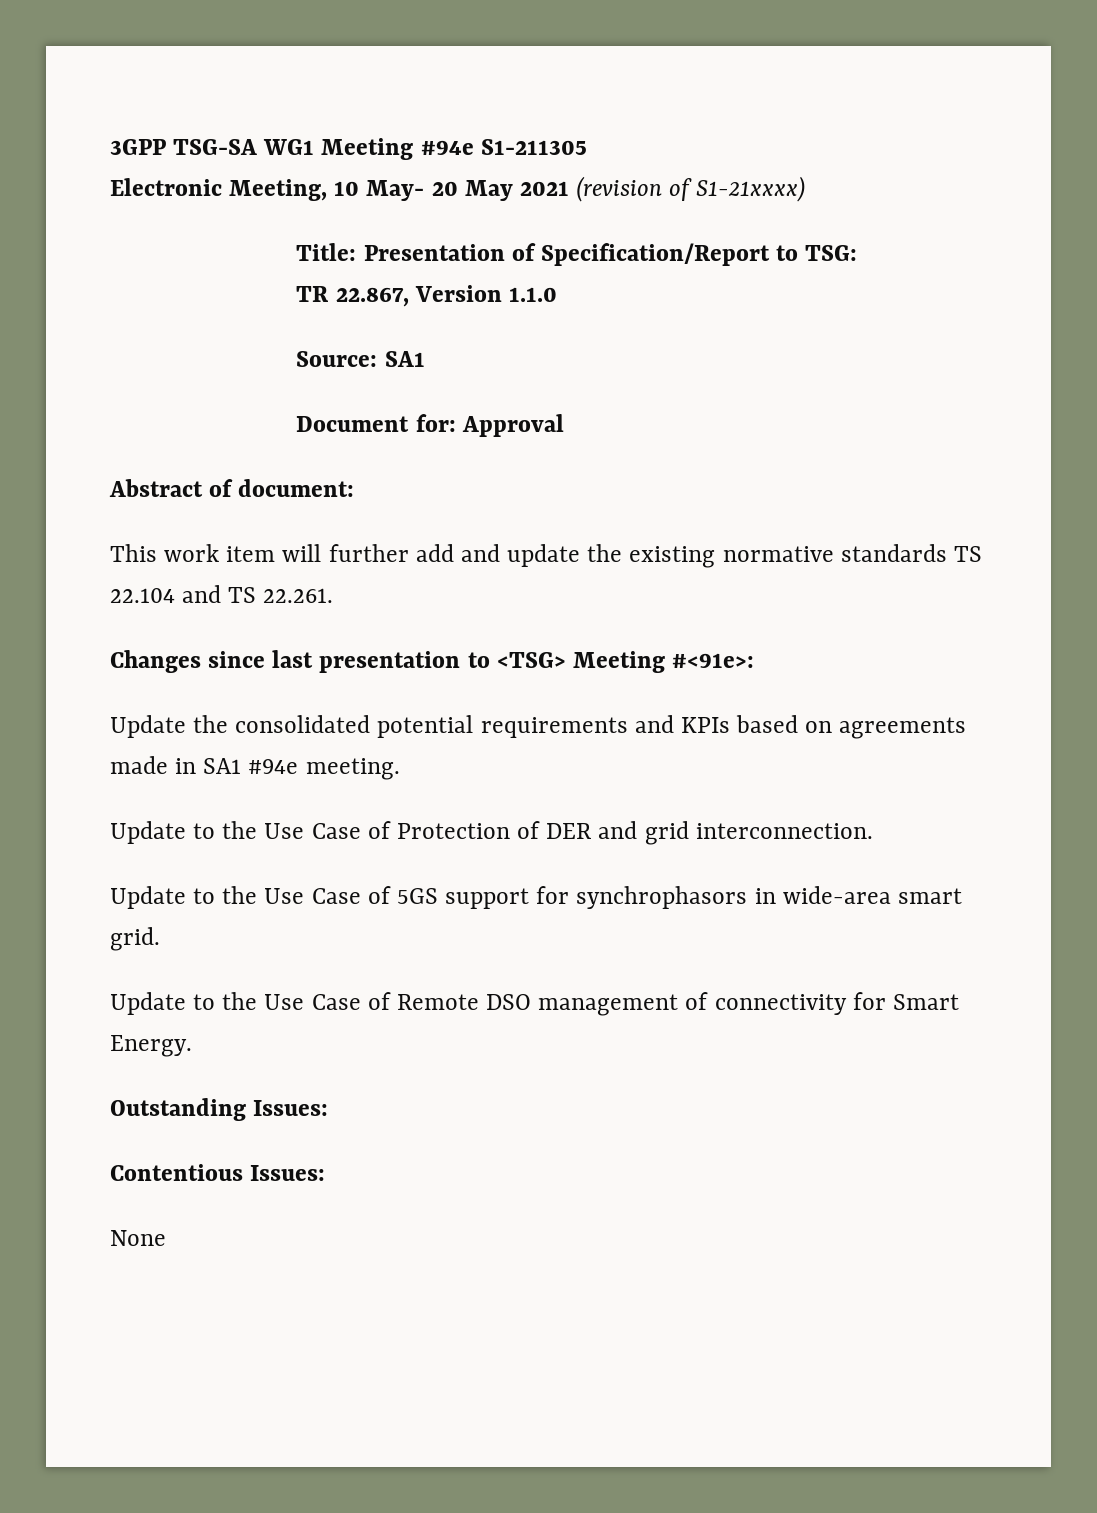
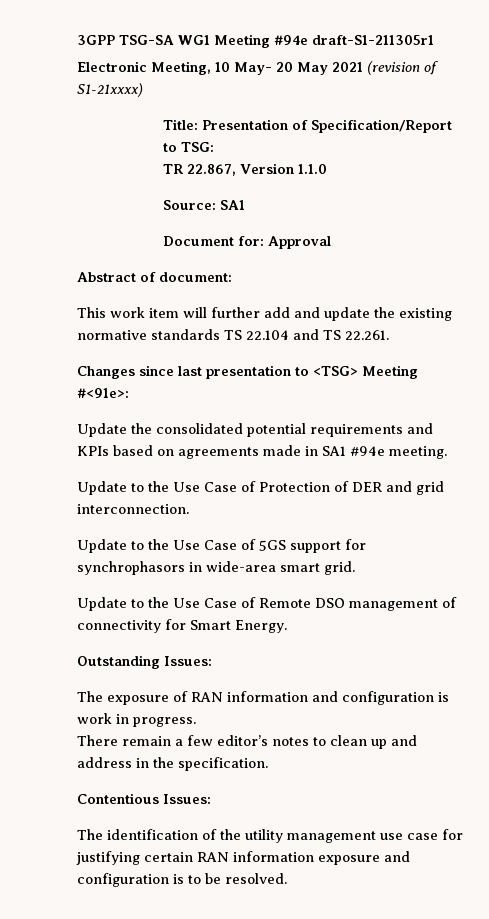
- 3GPP TSG-SA WG1 Meeting #94e S1-211305
+ 3GPP TSG-SA WG1 Meeting #94e draft-S1-211305r1
+ The exposure of RAN information and configuration is work in progress.
+ There remain a few editor’s notes to clean up and address in the specification.
  Contentious Issues:
- None
+ The identification of the utility management use case for justifying certain RAN information exposure and configuration is to be resolved.

